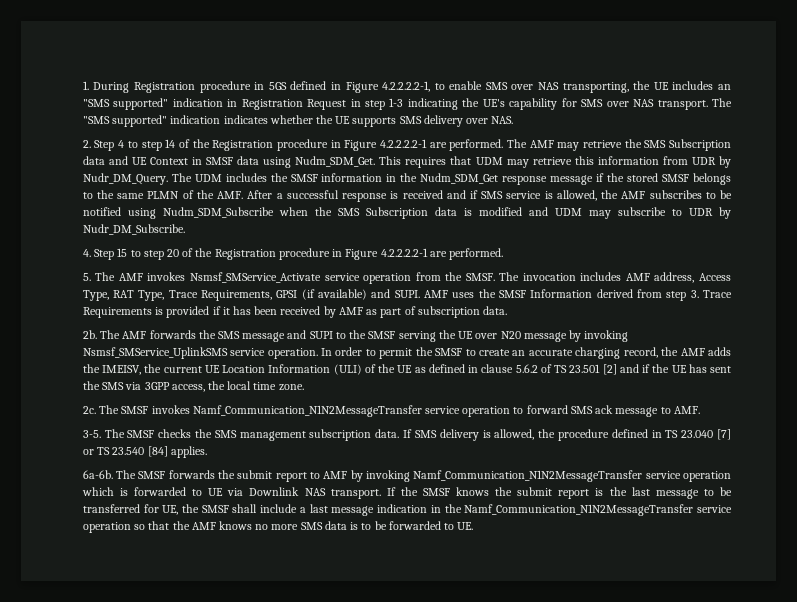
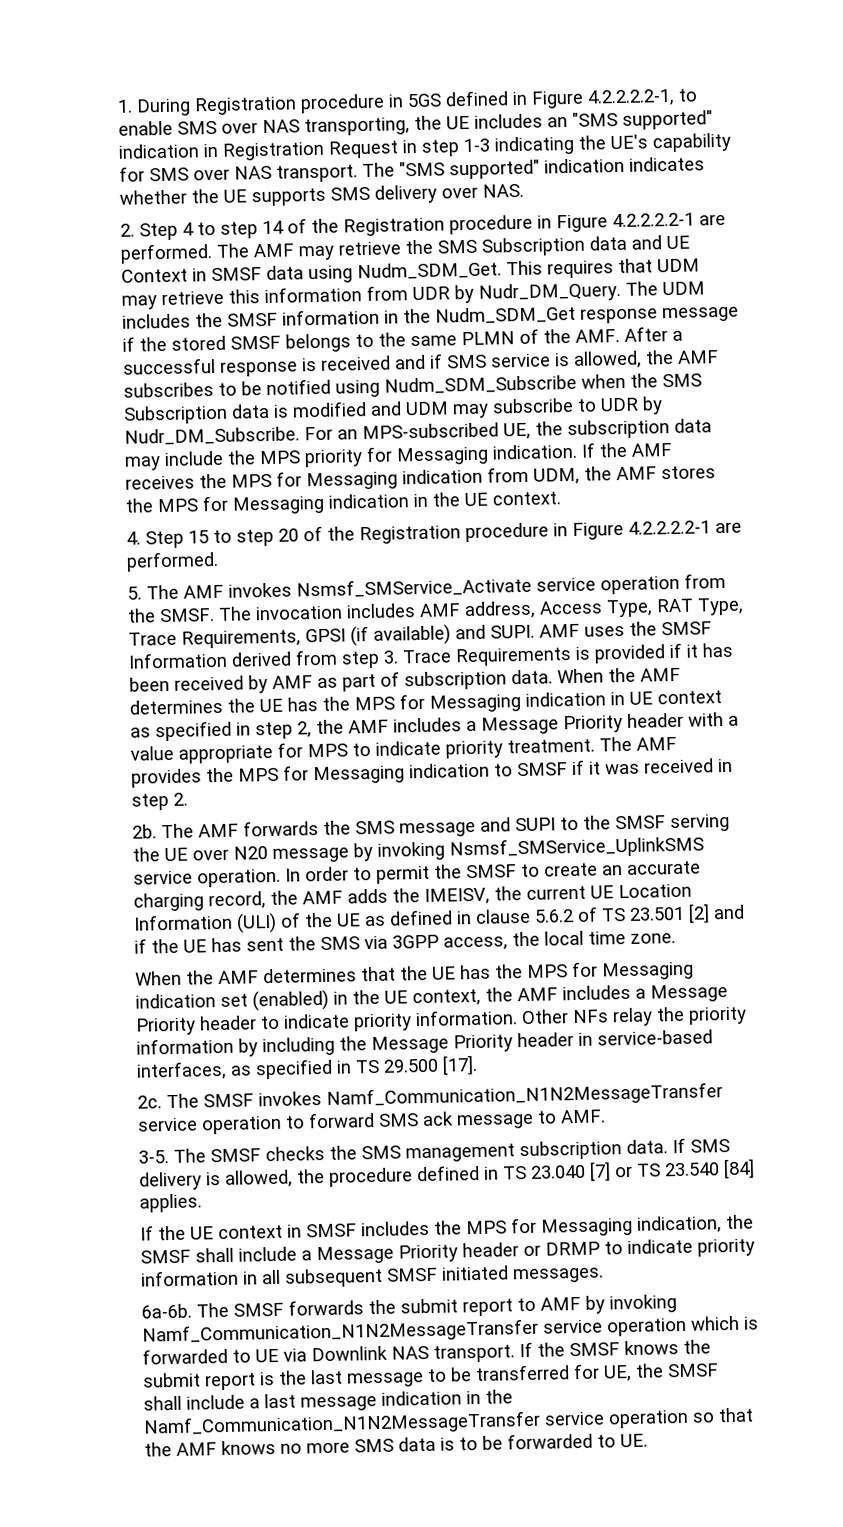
+ For an MPS-subscribed UE, the subscription data may include the MPS priority for Messaging indication. If the AMF receives the MPS for Messaging indication from UDM, the AMF stores the MPS for Messaging indication in the UE context.
+ When the AMF determines the UE has the MPS for Messaging indication in UE context as specified in step 2, the AMF includes a Message Priority header with a value appropriate for MPS to indicate priority treatment. The AMF provides the MPS for Messaging indication to SMSF if it was received in step 2.
+ When the AMF determines that the UE has the MPS for Messaging indication set (enabled) in the UE context, the AMF includes a Message Priority header to indicate priority information. Other NFs relay the priority information by including the Message Priority header in service-based interfaces, as specified in TS 29.500 [17].
+ If the UE context in SMSF includes the MPS for Messaging indication, the SMSF shall include a Message Priority header or DRMP to indicate priority information in all subsequent SMSF initiated messages.

